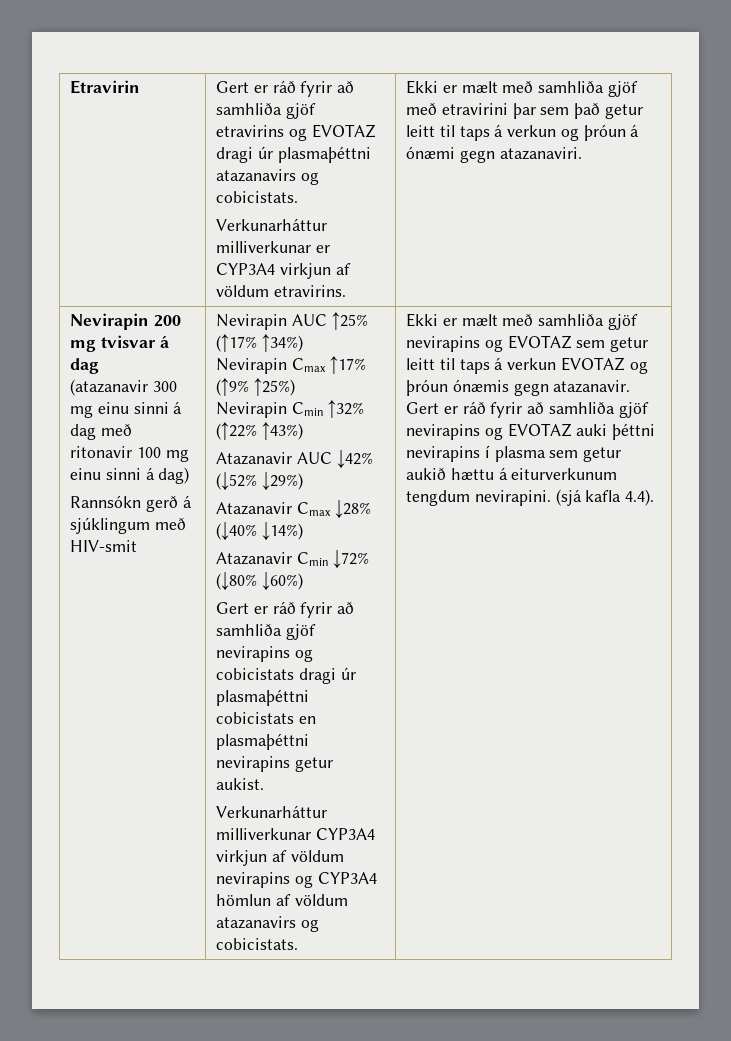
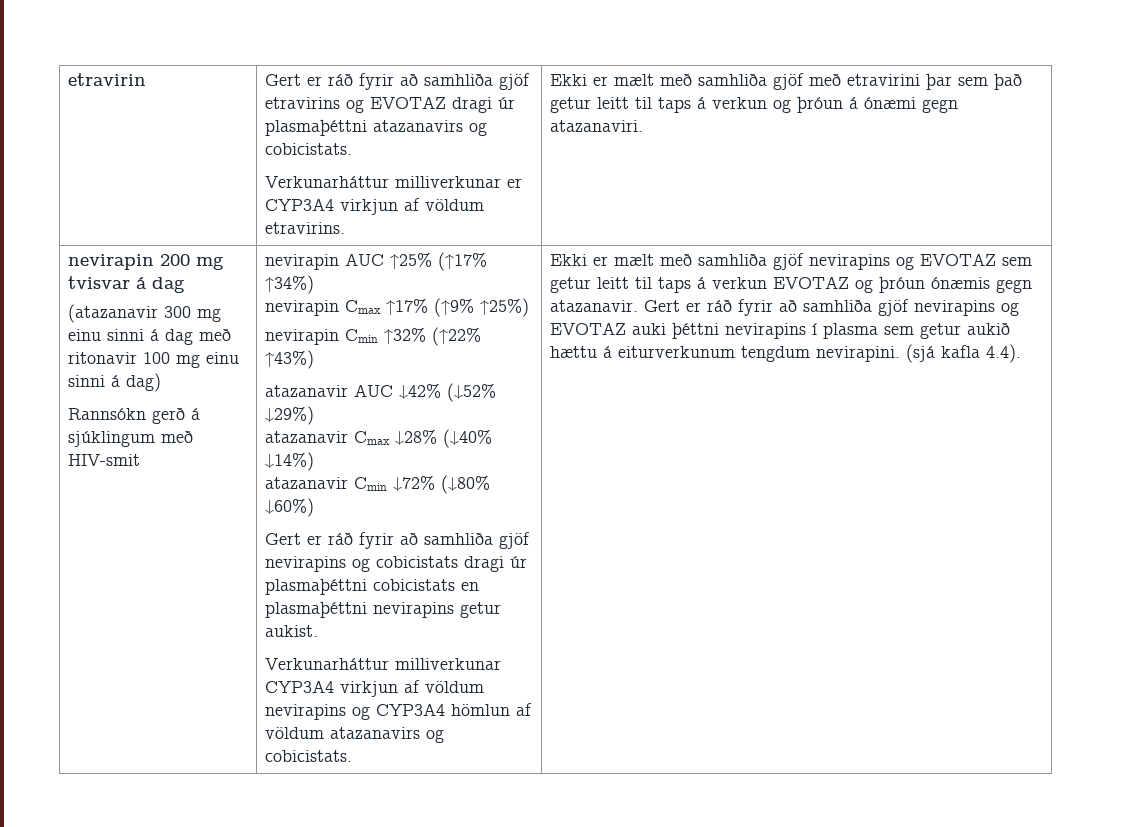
- Etravirin
+ etravirin
- Nevirapin 200 mg tvisvar á dag
+ nevirapin 200 mg tvisvar á dag
- Nevirapin AUC ↑25% (↑17% ↑34%)
+ nevirapin AUC ↑25% (↑17% ↑34%)
- Nevirapin Cmax ↑17% (↑9% ↑25%)
+ nevirapin Cmax ↑17% (↑9% ↑25%)
- Nevirapin Cmin ↑32% (↑22% ↑43%)
+ nevirapin Cmin ↑32% (↑22% ↑43%)
- Atazanavir AUC ↓42% (↓52% ↓29%)
+ atazanavir AUC ↓42% (↓52% ↓29%)
- Atazanavir Cmax ↓28% (↓40% ↓14%)
+ atazanavir Cmax ↓28% (↓40% ↓14%)
- Atazanavir Cmin ↓72% (↓80% ↓60%)
+ atazanavir Cmin ↓72% (↓80% ↓60%)

